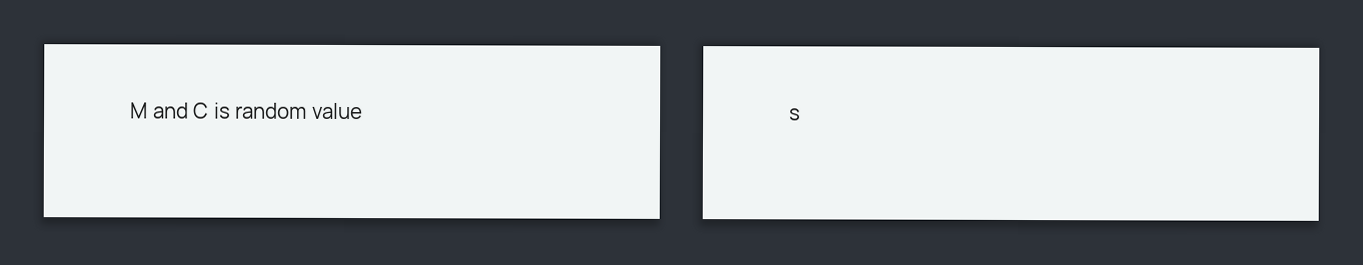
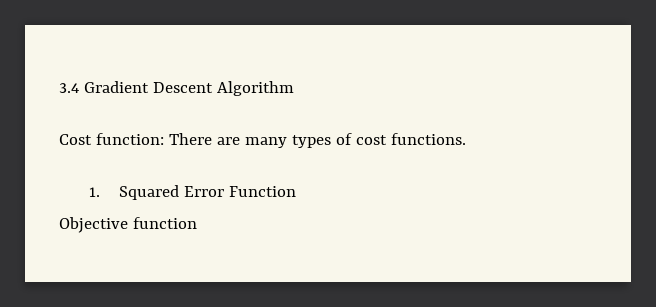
- M and C is random value
- s
+ 3.4 Gradient Descent Algorithm
+ Cost function: There are many types of cost functions.
+ 1. Squared Error Function
+ Objective function

